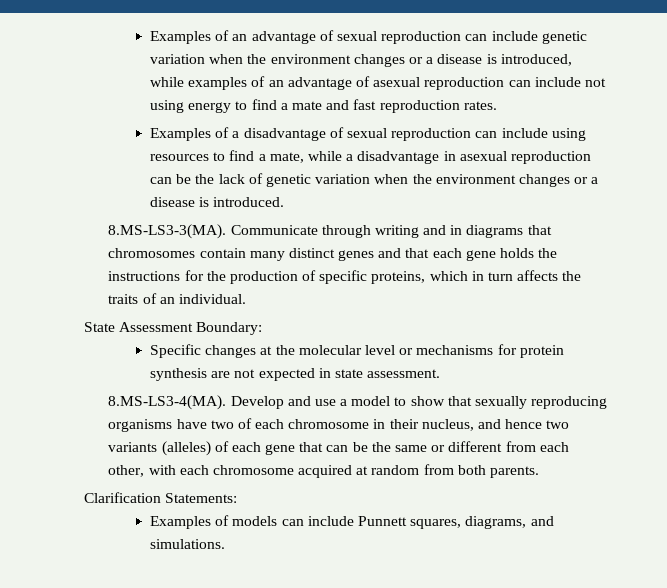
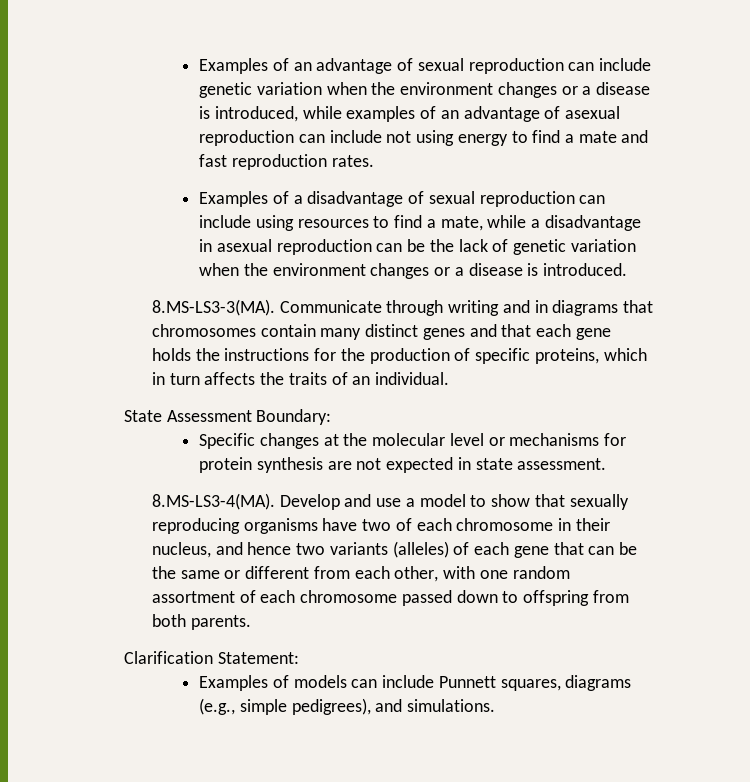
- 8.MS-LS3-4(MA). Develop and use a model to show that sexually reproducing organisms have two of each chromosome in their nucleus, and hence two variants (alleles) of each gene that can be the same or different from each other, with each chromosome acquired at random from both parents.
+ 8.MS-LS3-4(MA). Develop and use a model to show that sexually reproducing organisms have two of each chromosome in their nucleus, and hence two variants (alleles) of each gene that can be the same or different from each other, with one random assortment of each chromosome passed down to offspring from both parents.
- Clarification Statements:
+ Clarification Statement:
- Examples of models can include Punnett squares, diagrams, and simulations.
+ Examples of models can include Punnett squares, diagrams (e.g., simple pedigrees), and simulations.

